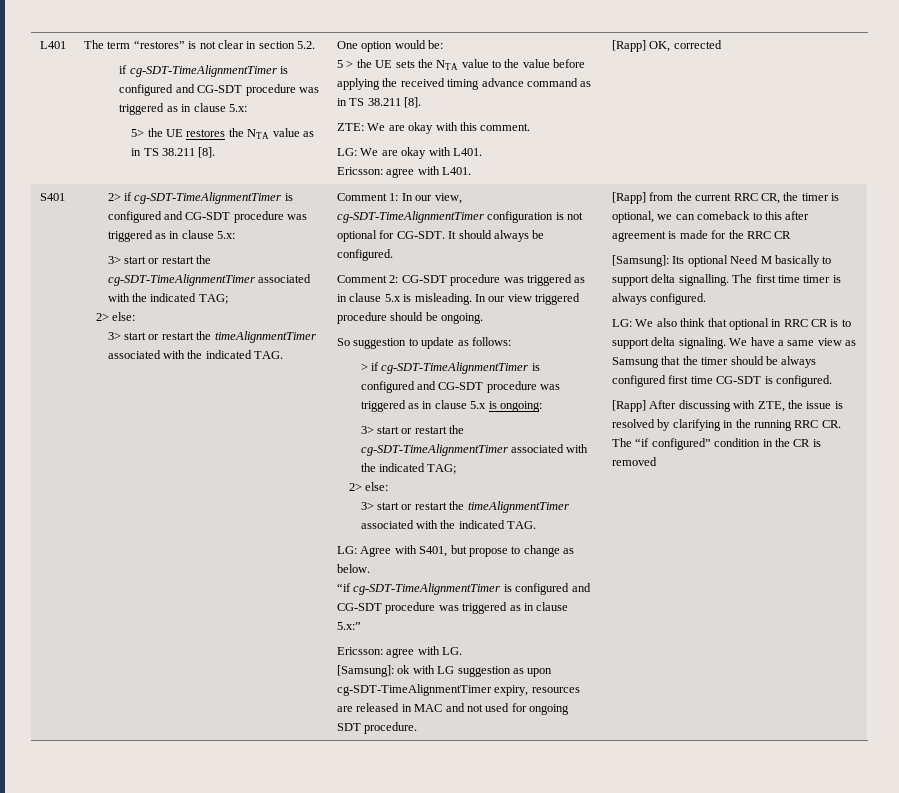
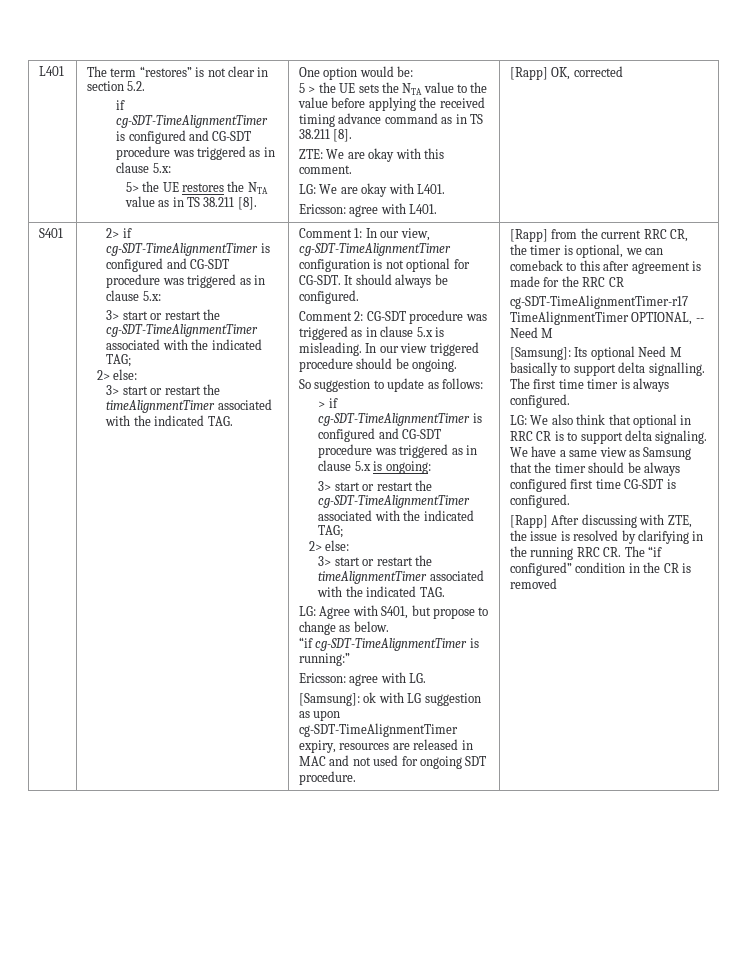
- “if cg-SDT-TimeAlignmentTimer is configured and CG-SDT procedure was triggered as in clause 5.x:”
+ “if cg-SDT-TimeAlignmentTimer is running:”
+ cg-SDT-TimeAlignmentTimer-r17 TimeAlignmentTimer OPTIONAL, -- Need M

